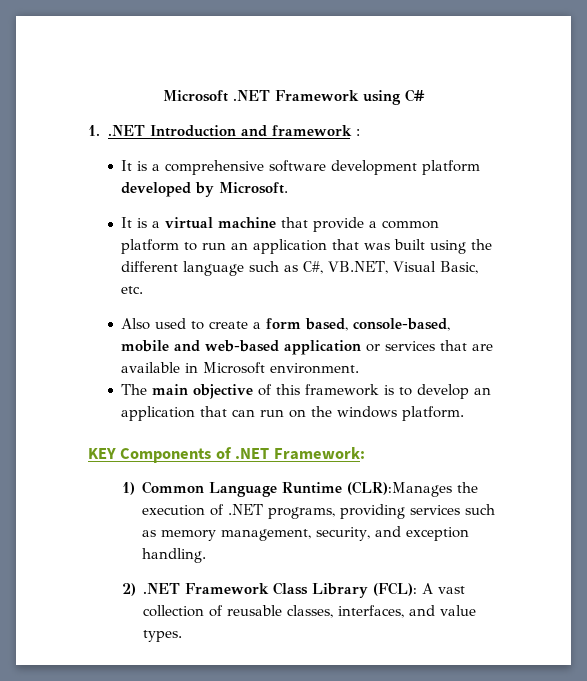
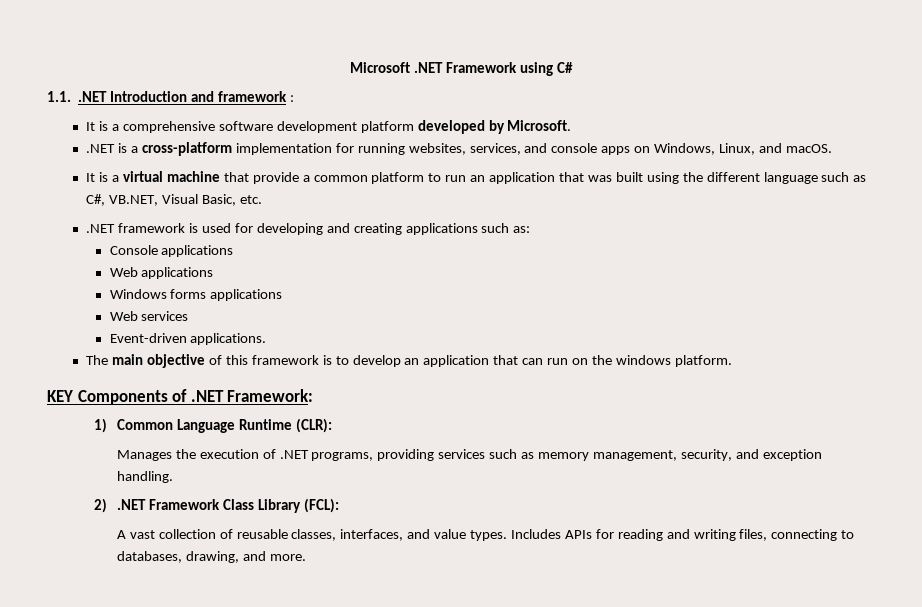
- 1. .NET Introduction and framework :
+ 1.1. .NET Introduction and framework :
+ .NET is a cross-platform implementation for running websites, services, and console apps on Windows, Linux, and macOS.
- Also used to create a form based, console-based, mobile and web-based application or services that are available in Microsoft environment.
+ .NET framework is used for developing and creating applications such as:
+ Console applications
+ Web applications
+ Windows forms applications
+ Web services
+ Event-driven applications.
- 1) Common Language Runtime (CLR):Manages the execution of .NET programs, providing services such as memory management, security, and exception handling.
+ 1) Common Language Runtime (CLR):
+ Manages the execution of .NET programs, providing services such as memory management, security, and exception handling.
- 2) .NET Framework Class Library (FCL): A vast collection of reusable classes, interfaces, and value types.
+ 2) .NET Framework Class Library (FCL):
+ A vast collection of reusable classes, interfaces, and value types.
+ Includes APIs for reading and writing files, connecting to databases, drawing, and more.

